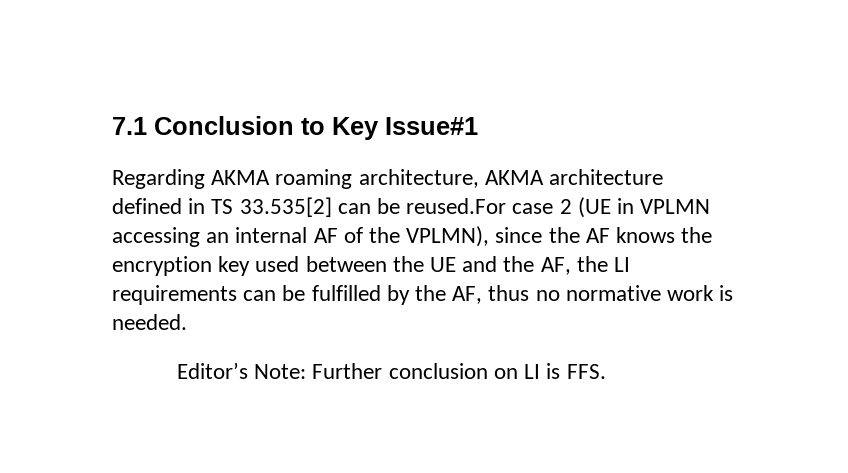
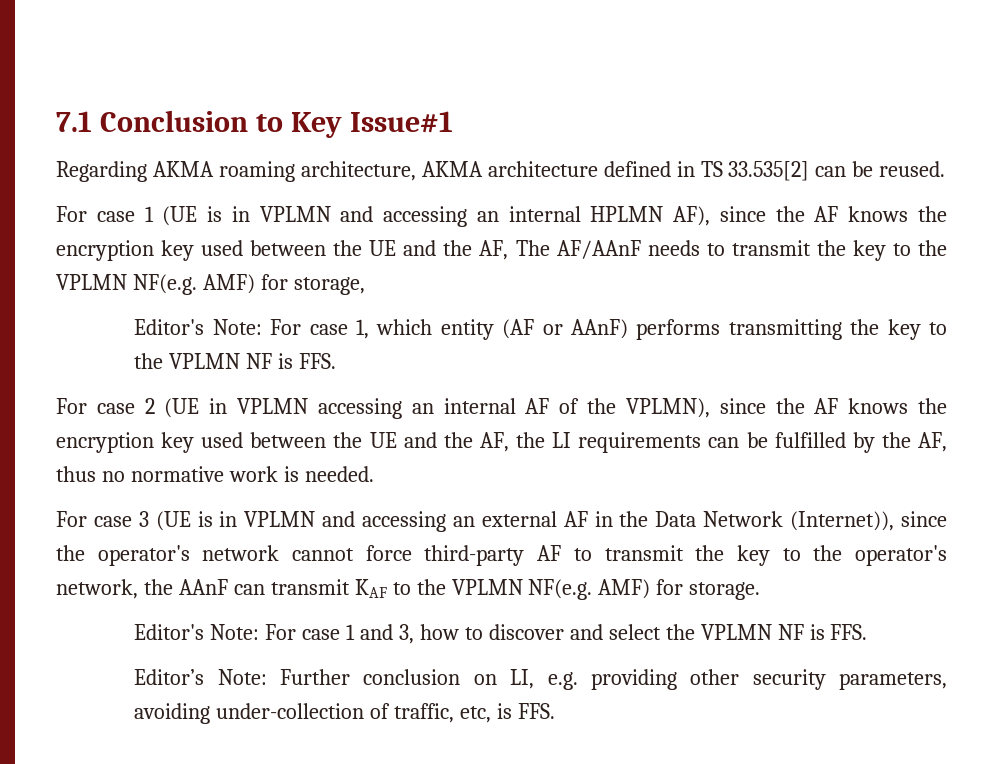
- Regarding AKMA roaming architecture, AKMA architecture defined in TS 33.535[2] can be reused.For case 2 (UE in VPLMN accessing an internal AF of the VPLMN), since the AF knows the encryption key used between the UE and the AF, the LI requirements can be fulfilled by the AF, thus no normative work is needed.
+ Regarding AKMA roaming architecture, AKMA architecture defined in TS 33.535[2] can be reused.
+ For case 1 (UE is in VPLMN and accessing an internal HPLMN AF), since the AF knows the encryption key used between the UE and the AF, The AF/AAnF needs to transmit the key to the VPLMN NF(e.g. AMF) for storage,
+ Editor's Note: For case 1, which entity (AF or AAnF) performs transmitting the key to the VPLMN NF is FFS.
+ For case 2 (UE in VPLMN accessing an internal AF of the VPLMN), since the AF knows the encryption key used between the UE and the AF, the LI requirements can be fulfilled by the AF, thus no normative work is needed.
+ For case 3 (UE is in VPLMN and accessing an external AF in the Data Network (Internet)), since the operator's network cannot force third-party AF to transmit the key to the operator's network, the AAnF can transmit KAF to the VPLMN NF(e.g. AMF) for storage.
+ Editor's Note: For case 1 and 3, how to discover and select the VPLMN NF is FFS.
- Editor’s Note: Further conclusion on LI is FFS.
+ Editor’s Note: Further conclusion on LI, e.g. providing other security parameters, avoiding under-collection of traffic, etc, is FFS.

